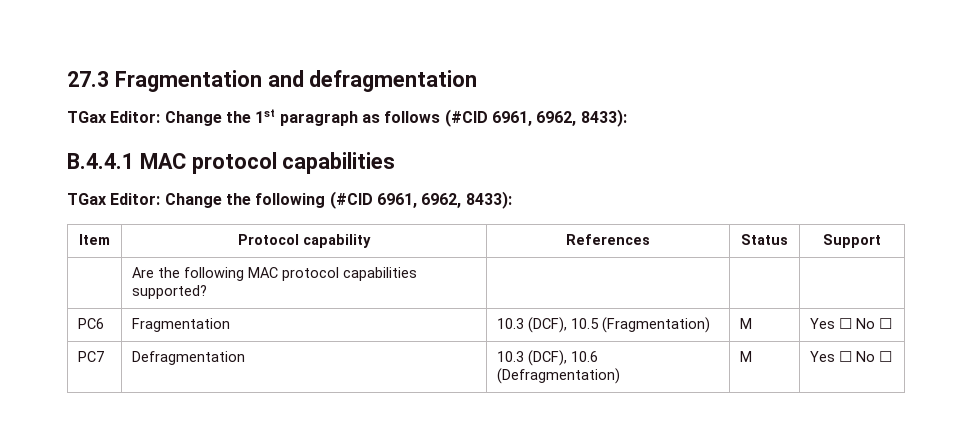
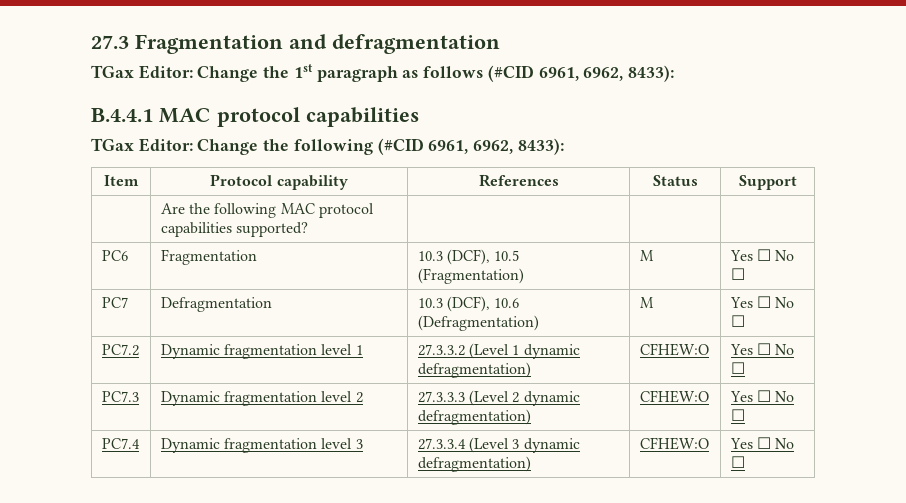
+ PC7.2 | Dynamic fragmentation level 1 | 27.3.3.2 (Level 1 dynamic defragmentation) | CFHEW:O | Yes ☐ No ☐
+ PC7.3 | Dynamic fragmentation level 2 | 27.3.3.3 (Level 2 dynamic defragmentation) | CFHEW:O | Yes ☐ No ☐
+ PC7.4 | Dynamic fragmentation level 3 | 27.3.3.4 (Level 3 dynamic defragmentation) | CFHEW:O | Yes ☐ No ☐

